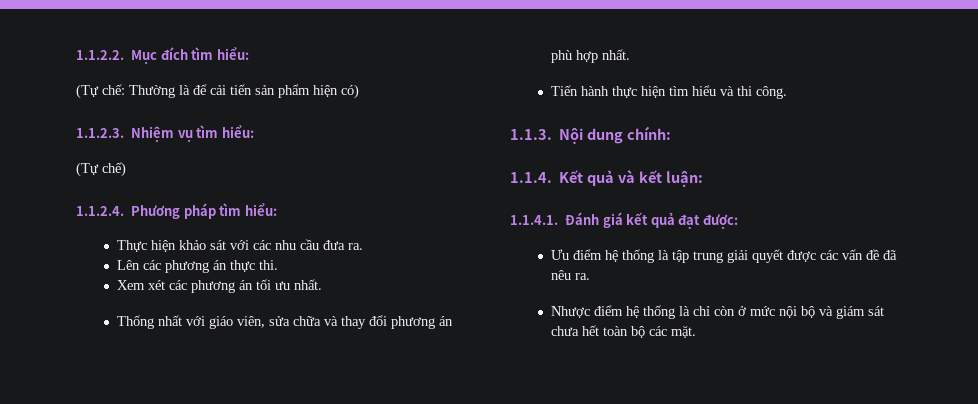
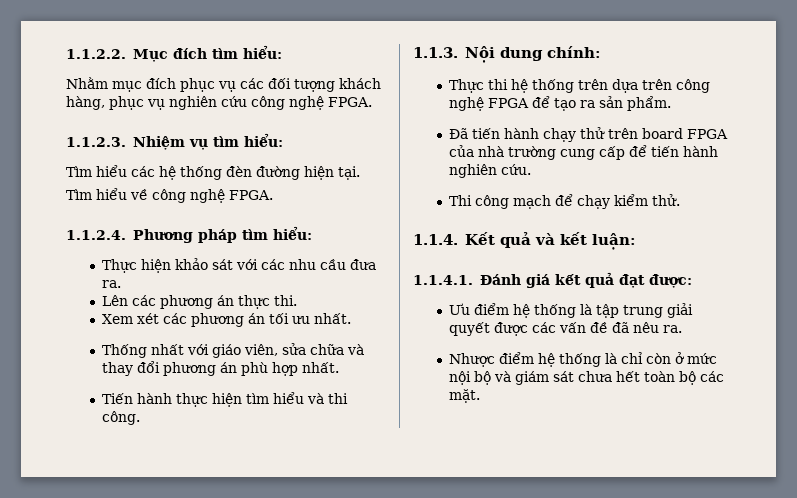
- (Tự chế: Thường là để cải tiến sản phẩm hiện có)
+ Nhằm mục đích phục vụ các đối tượng khách hàng, phục vụ nghiên cứu công nghệ FPGA.
- (Tự chế)
+ Tìm hiểu các hệ thống đèn đường hiện tại.
+ Tìm hiểu về công nghệ FPGA.
+ Thực thi hệ thống trên dựa trên công nghệ FPGA để tạo ra sản phẩm.
+ Đã tiến hành chạy thử trên board FPGA của nhà trường cung cấp để tiến hành nghiên cứu.
+ Thi công mạch để chạy kiểm thử.

